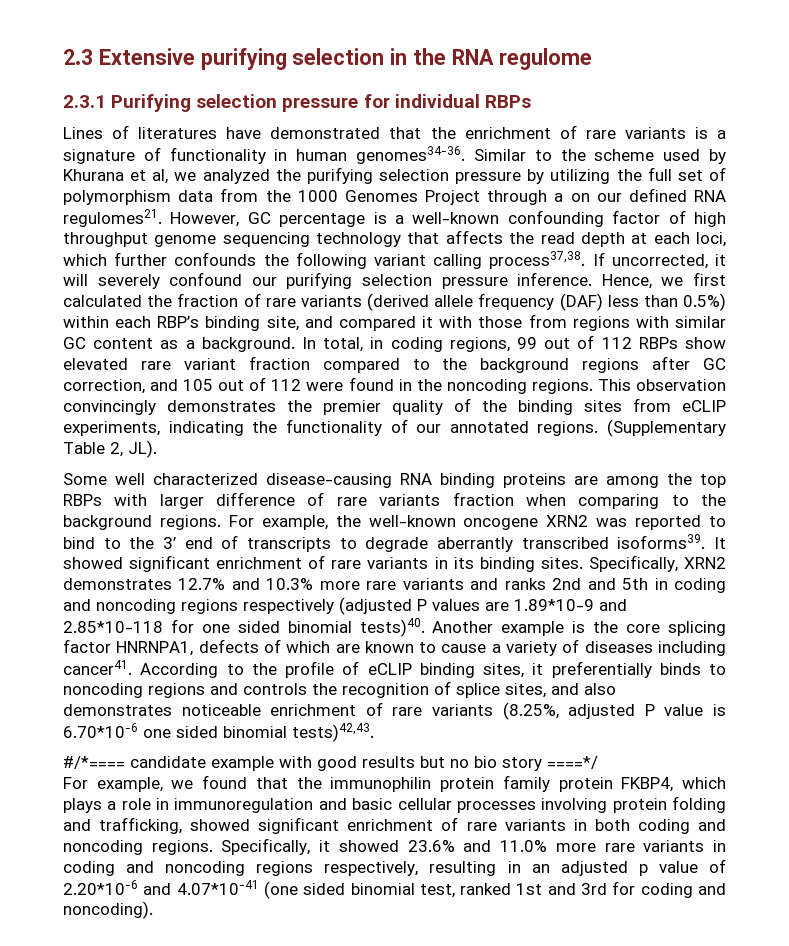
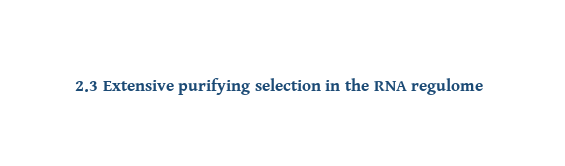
- 2.3.1 Purifying selection pressure for individual RBPs
- Lines of literatures have demonstrated that the enrichment of rare variants is a signature of functionality in human genomes34-36. Similar to the scheme used by Khurana et al, we analyzed the purifying selection pressure by utilizing the full set of polymorphism data from the 1000 Genomes Project through a on our defined RNA regulomes21. However, GC percentage is a well-known confounding factor of high throughput genome sequencing technology that affects the read depth at each loci, which further confounds the following variant calling process37,38. If uncorrected, it will severely confound our purifying selection pressure inference. Hence, we first calculated the fraction of rare variants (derived allele frequency (DAF) less than 0.5%) within each RBP’s binding site, and compared it with those from regions with similar GC content as a background. In total, in coding regions, 99 out of 112 RBPs show elevated rare variant fraction compared to the background regions after GC correction, and 105 out of 112 were found in the noncoding regions. This observation convincingly demonstrates the premier quality of the binding sites from eCLIP experiments, indicating the functionality of our annotated regions. (Supplementary Table 2, JL).
- Some well characterized disease-causing RNA binding proteins are among the top RBPs with larger difference of rare variants fraction when comparing to the background regions. For example, the well-known oncogene XRN2 was reported to bind to the 3’ end of transcripts to degrade aberrantly transcribed isoforms39. It showed significant enrichment of rare variants in its binding sites. Specifically, XRN2 demonstrates 12.7% and 10.3% more rare variants and ranks 2nd and 5th in coding and noncoding regions respectively (adjusted P values are 1.89*10-9 and 2.85*10-118 for one sided binomial tests)40. Another example is the core splicing factor HNRNPA1, defects of which are known to cause a variety of diseases including cancer41. According to the profile of eCLIP binding sites, it preferentially binds to noncoding regions and controls the recognition of splice sites, and also demonstrates noticeable enrichment of rare variants (8.25%, adjusted P value is 6.70*10-6 one sided binomial tests)42,43.
- #/*==== candidate example with good results but no bio story ====*/
- For example, we found that the immunophilin protein family protein FKBP4, which plays a role in immunoregulation and basic cellular processes involving protein folding and trafficking, showed significant enrichment of rare variants in both coding and noncoding regions. Specifically, it showed 23.6% and 11.0% more rare variants in coding and noncoding regions respectively, resulting in an adjusted p value of 2.20*10-6 and 4.07*10-41 (one sided binomial test, ranked 1st and 3rd for coding and noncoding).

